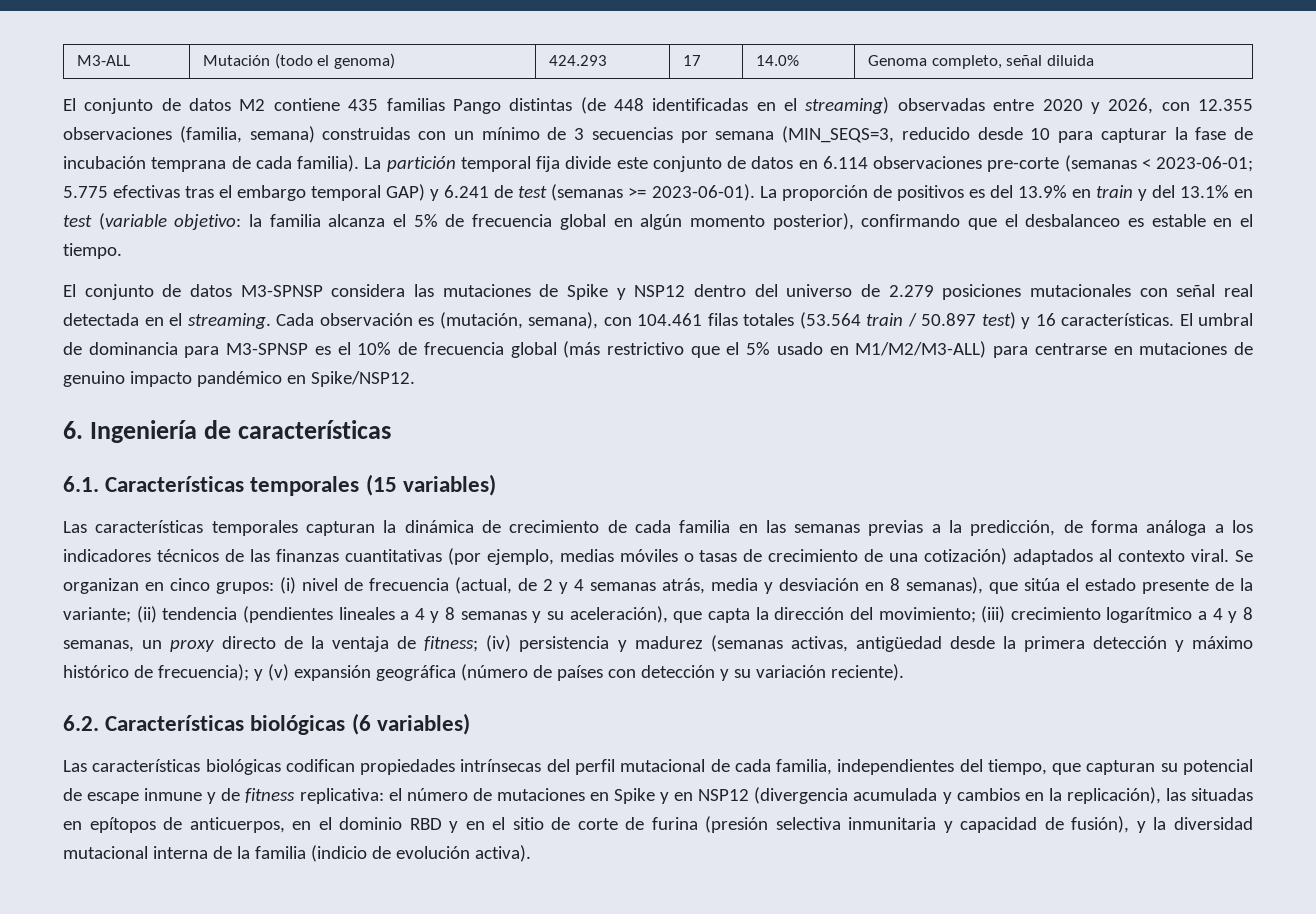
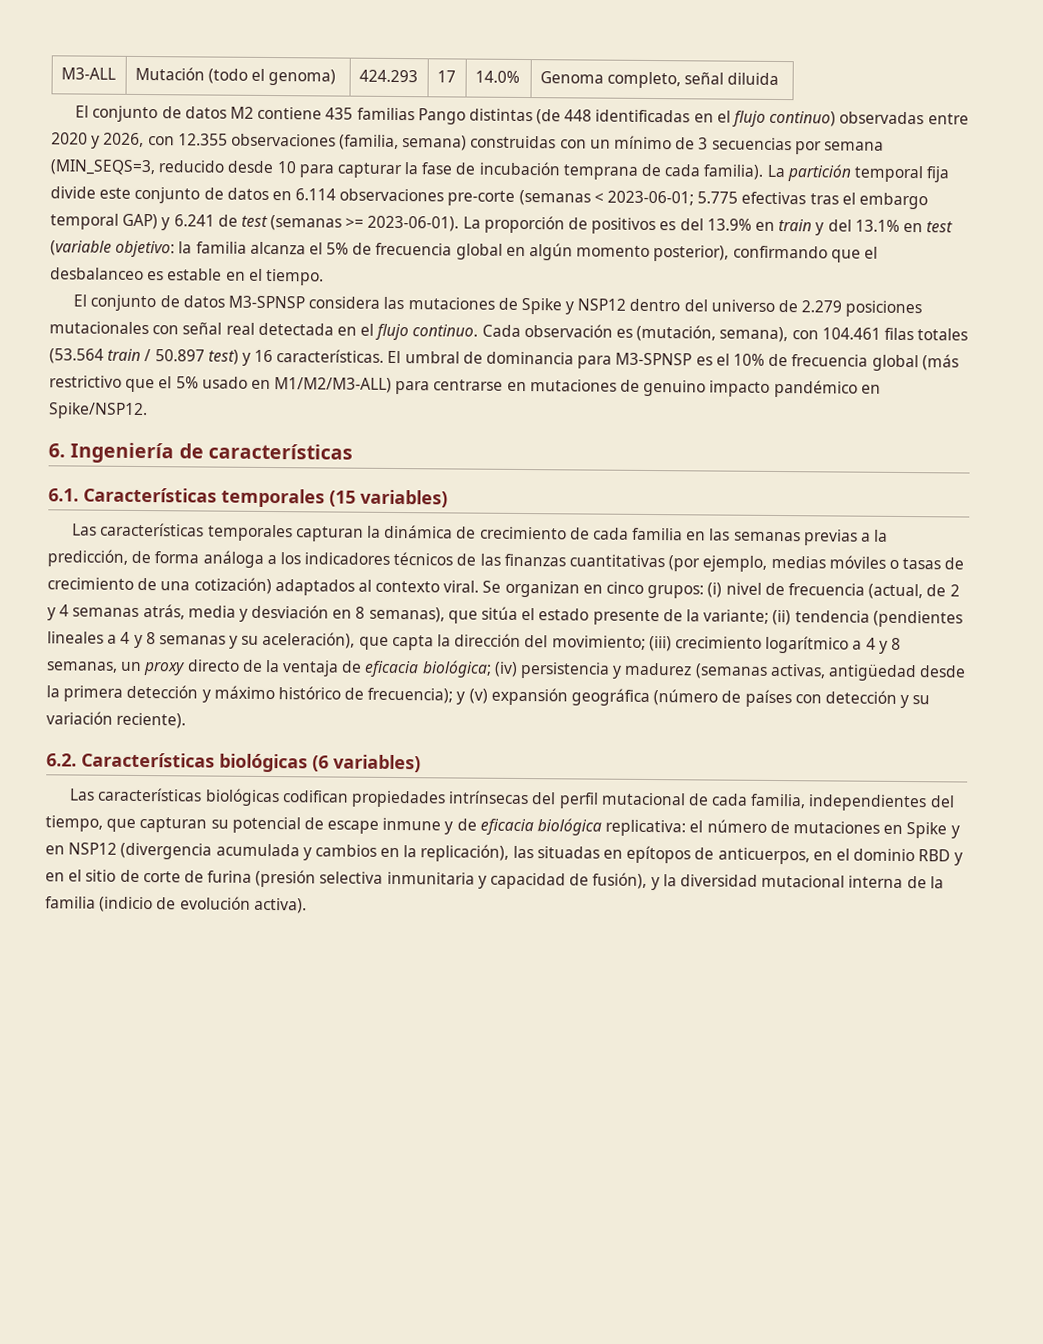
- El conjunto de datos M2 contiene 435 familias Pango distintas (de 448 identificadas en el streaming) observadas entre 2020 y 2026, con 12.355 observaciones (familia, semana) construidas con un mínimo de 3 secuencias por semana (MIN_SEQS=3, reducido desde 10 para capturar la fase de incubación temprana de cada familia).
+ El conjunto de datos M2 contiene 435 familias Pango distintas (de 448 identificadas en el flujo continuo) observadas entre 2020 y 2026, con 12.355 observaciones (familia, semana) construidas con un mínimo de 3 secuencias por semana (MIN_SEQS=3, reducido desde 10 para capturar la fase de incubación temprana de cada familia).
- El conjunto de datos M3-SPNSP considera las mutaciones de Spike y NSP12 dentro del universo de 2.279 posiciones mutacionales con señal real detectada en el streaming.
+ El conjunto de datos M3-SPNSP considera las mutaciones de Spike y NSP12 dentro del universo de 2.279 posiciones mutacionales con señal real detectada en el flujo continuo.
- (iii) crecimiento logarítmico a 4 y 8 semanas, un proxy directo de la ventaja de fitness;
+ (iii) crecimiento logarítmico a 4 y 8 semanas, un proxy directo de la ventaja de eficacia biológica;
- Las características biológicas codifican propiedades intrínsecas del perfil mutacional de cada familia, independientes del tiempo, que capturan su potencial de escape inmune y de fitness replicativa:
+ Las características biológicas codifican propiedades intrínsecas del perfil mutacional de cada familia, independientes del tiempo, que capturan su potencial de escape inmune y de eficacia biológica replicativa:

